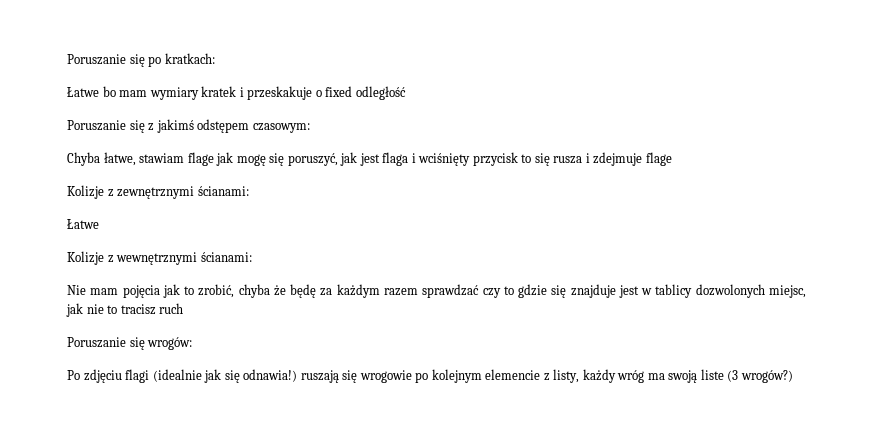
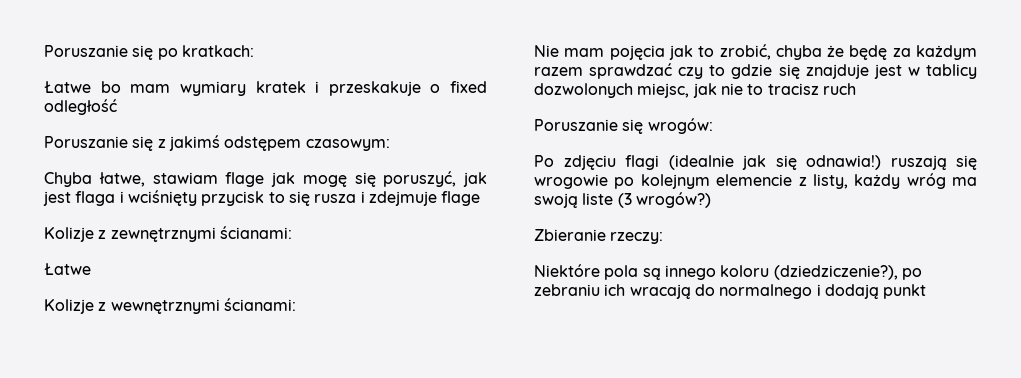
+ Zbieranie rzeczy:
+ Niektóre pola są innego koloru (dziedziczenie?), po zebraniu ich wracają do normalnego i dodają punkt

